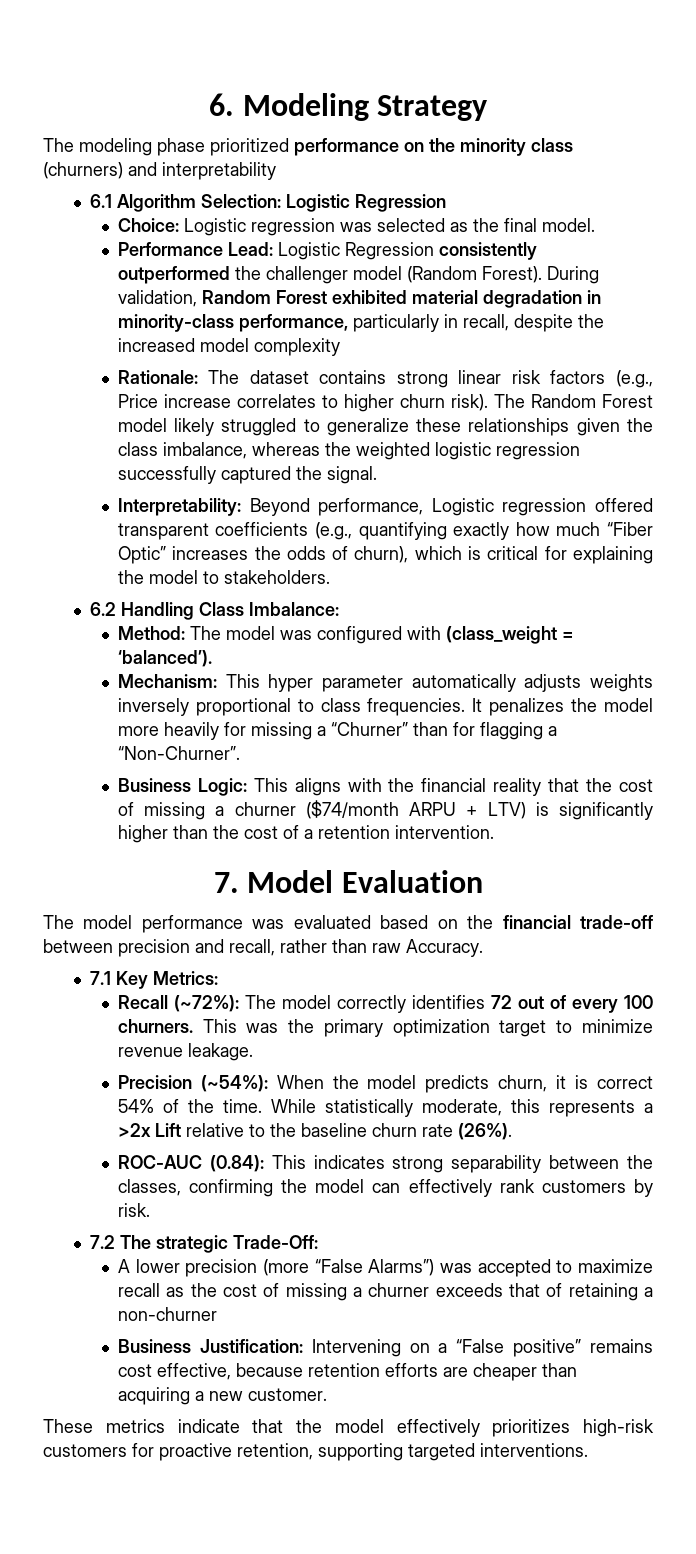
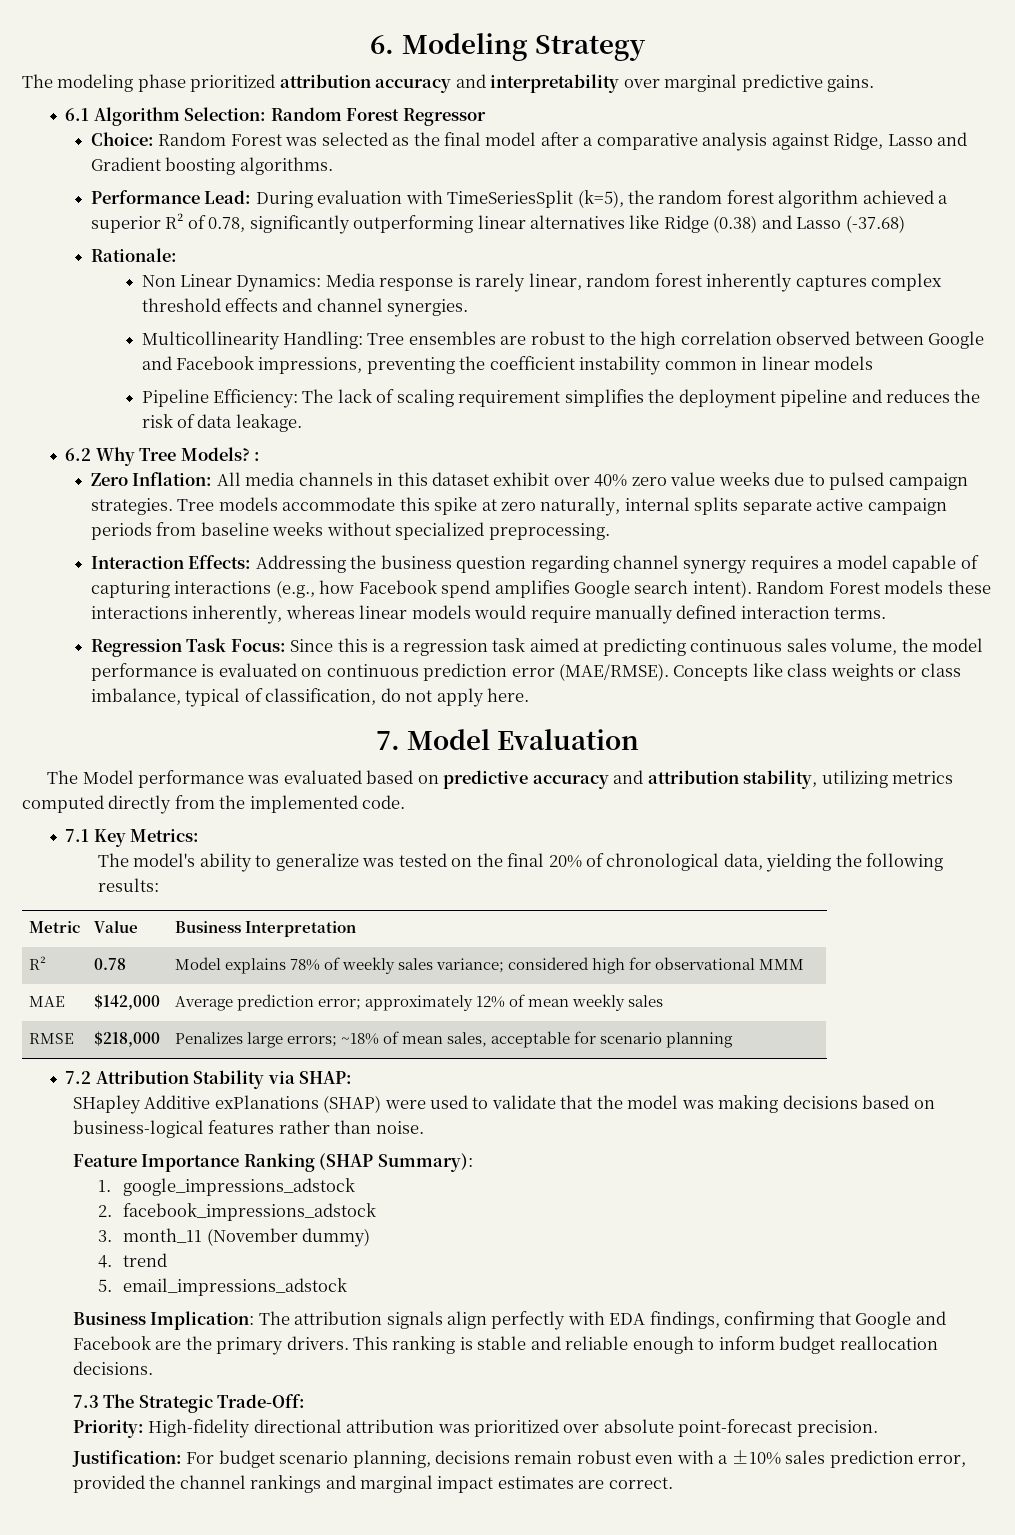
- The modeling phase prioritized performance on the minority class (churners) and interpretability
+ The modeling phase prioritized attribution accuracy and interpretability over marginal predictive gains.
- 6.1 Algorithm Selection: Logistic Regression
+ 6.1 Algorithm Selection: Random Forest Regressor
- Choice: Logistic regression was selected as the final model.
- Performance Lead: Logistic Regression consistently outperformed the challenger model (Random Forest). During validation, Random Forest exhibited material degradation in minority-class performance, particularly in recall, despite the increased model complexity
- Rationale: The dataset contains strong linear risk factors (e.g., Price increase correlates to higher churn risk). The Random Forest model likely struggled to generalize these relationships given the class imbalance, whereas the weighted logistic regression successfully captured the signal.
- Interpretability: Beyond performance, Logistic regression offered transparent coefficients (e.g., quantifying exactly how much “Fiber Optic” increases the odds of churn), which is critical for explaining the model to stakeholders.
- 6.2 Handling Class Imbalance:
- Method: The model was configured with (class_weight = ‘balanced’).
- Mechanism: This hyper parameter automatically adjusts weights inversely proportional to class frequencies. It penalizes the model more heavily for missing a “Churner” than for flagging a “Non-Churner”.
- Business Logic: This aligns with the financial reality that the cost of missing a churner ($74/month ARPU + LTV) is significantly higher than the cost of a retention intervention.
+ Choice: Random Forest was selected as the final model after a comparative analysis against Ridge, Lasso and Gradient boosting algorithms.
+ Performance Lead: During evaluation with TimeSeriesSplit (k=5), the random forest algorithm achieved a superior R² of 0.78, significantly outperforming linear alternatives like Ridge (0.38) and Lasso (-37.68)
+ Rationale:
+ Non Linear Dynamics: Media response is rarely linear, random forest inherently captures complex threshold effects and channel synergies.
+ Multicollinearity Handling: Tree ensembles are robust to the high correlation observed between Google and Facebook impressions, preventing the coefficient instability common in linear models
+ Pipeline Efficiency: The lack of scaling requirement simplifies the deployment pipeline and reduces the risk of data leakage.
+ 6.2 Why Tree Models? :
+ Zero Inflation: All media channels in this dataset exhibit over 40% zero value weeks due to pulsed campaign strategies. Tree models accommodate this spike at zero naturally, internal splits separate active campaign periods from baseline weeks without specialized preprocessing.
+ Interaction Effects: Addressing the business question regarding channel synergy requires a model capable of capturing interactions (e.g., how Facebook spend amplifies Google search intent). Random Forest models these interactions inherently, whereas linear models would require manually defined interaction terms.
+ Regression Task Focus: Since this is a regression task aimed at predicting continuous sales volume, the model performance is evaluated on continuous prediction error (MAE/RMSE). Concepts like class weights or class imbalance, typical of classification, do not apply here.
- The model performance was evaluated based on the financial trade-off between precision and recall, rather than raw Accuracy.
+ The Model performance was evaluated based on predictive accuracy and attribution stability, utilizing metrics computed directly from the implemented code.
  7.1 Key Metrics:
- Recall (~72%): The model correctly identifies 72 out of every 100 churners. This was the primary optimization target to minimize revenue leakage.
- Precision (~54%): When the model predicts churn, it is correct 54% of the time. While statistically moderate, this represents a >2x Lift relative to the baseline churn rate (26%).
- ROC-AUC (0.84): This indicates strong separability between the classes, confirming the model can effectively rank customers by risk.
- 7.2 The strategic Trade-Off:
- A lower precision (more “False Alarms”) was accepted to maximize recall as the cost of missing a churner exceeds that of retaining a non-churner
- Business Justification: Intervening on a “False positive” remains cost effective, because retention efforts are cheaper than acquiring a new customer.
- These metrics indicate that the model effectively prioritizes high-risk customers for proactive retention, supporting targeted interventions.
+ The model's ability to generalize was tested on the final 20% of chronological data, yielding the following results:
+ Metric | Value | Business Interpretation
+ R² | 0.78 | Model explains 78% of weekly sales variance; considered high for observational MMM
+ MAE | $142,000 | Average prediction error; approximately 12% of mean weekly sales
+ RMSE | $218,000 | Penalizes large errors; ~18% of mean sales, acceptable for scenario planning
+ 7.2 Attribution Stability via SHAP:
+ SHapley Additive exPlanations (SHAP) were used to validate that the model was making decisions based on business-logical features rather than noise.
+ Feature Importance Ranking (SHAP Summary):
+ 1. google_impressions_adstock
+ 2. facebook_impressions_adstock
+ 3. month_11 (November dummy)
+ 4. trend
+ 5. email_impressions_adstock
+ Business Implication: The attribution signals align perfectly with EDA findings, confirming that Google and Facebook are the primary drivers. This ranking is stable and reliable enough to inform budget reallocation decisions.
+ 7.3 The Strategic Trade-Off:
+ Priority: High-fidelity directional attribution was prioritized over absolute point-forecast precision.
+ Justification: For budget scenario planning, decisions remain robust even with a ±10% sales prediction error, provided the channel rankings and marginal impact estimates are correct.

